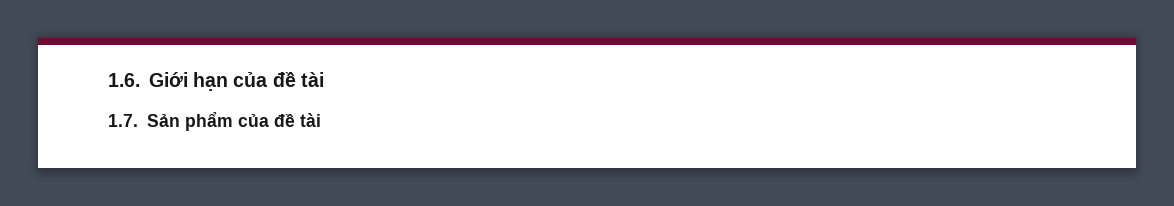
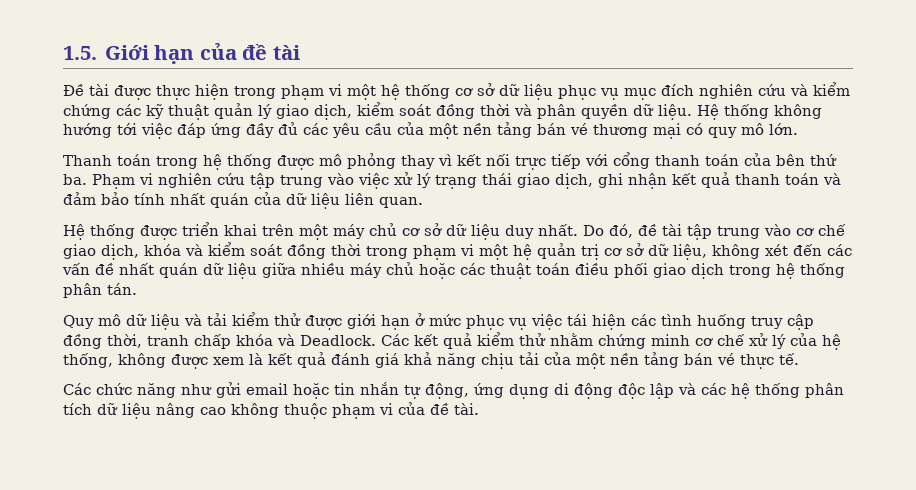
- 1.6. Giới hạn của đề tài
+ 1.5. Giới hạn của đề tài
- 1.7. Sản phẩm của đề tài
+ Đề tài được thực hiện trong phạm vi một hệ thống cơ sở dữ liệu phục vụ mục đích nghiên cứu và kiểm chứng các kỹ thuật quản lý giao dịch, kiểm soát đồng thời và phân quyền dữ liệu. Hệ thống không hướng tới việc đáp ứng đầy đủ các yêu cầu của một nền tảng bán vé thương mại có quy mô lớn.
+ Thanh toán trong hệ thống được mô phỏng thay vì kết nối trực tiếp với cổng thanh toán của bên thứ ba. Phạm vi nghiên cứu tập trung vào việc xử lý trạng thái giao dịch, ghi nhận kết quả thanh toán và đảm bảo tính nhất quán của dữ liệu liên quan.
+ Hệ thống được triển khai trên một máy chủ cơ sở dữ liệu duy nhất. Do đó, đề tài tập trung vào cơ chế giao dịch, khóa và kiểm soát đồng thời trong phạm vi một hệ quản trị cơ sở dữ liệu, không xét đến các vấn đề nhất quán dữ liệu giữa nhiều máy chủ hoặc các thuật toán điều phối giao dịch trong hệ thống phân tán.
+ Quy mô dữ liệu và tải kiểm thử được giới hạn ở mức phục vụ việc tái hiện các tình huống truy cập đồng thời, tranh chấp khóa và Deadlock. Các kết quả kiểm thử nhằm chứng minh cơ chế xử lý của hệ thống, không được xem là kết quả đánh giá khả năng chịu tải của một nền tảng bán vé thực tế.
+ Các chức năng như gửi email hoặc tin nhắn tự động, ứng dụng di động độc lập và các hệ thống phân tích dữ liệu nâng cao không thuộc phạm vi của đề tài.

